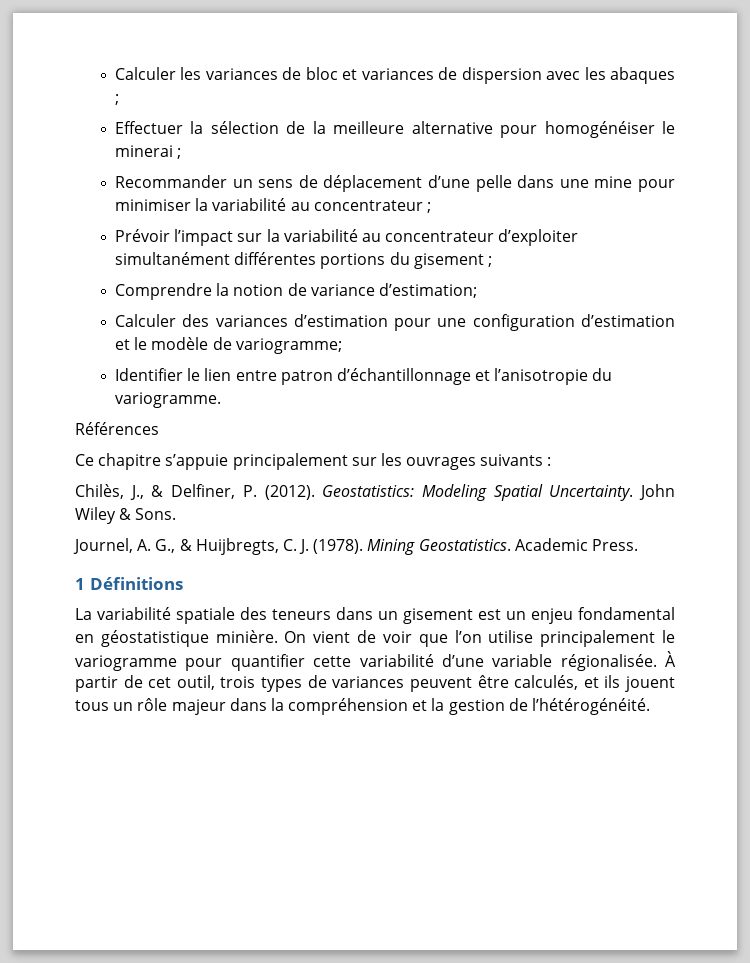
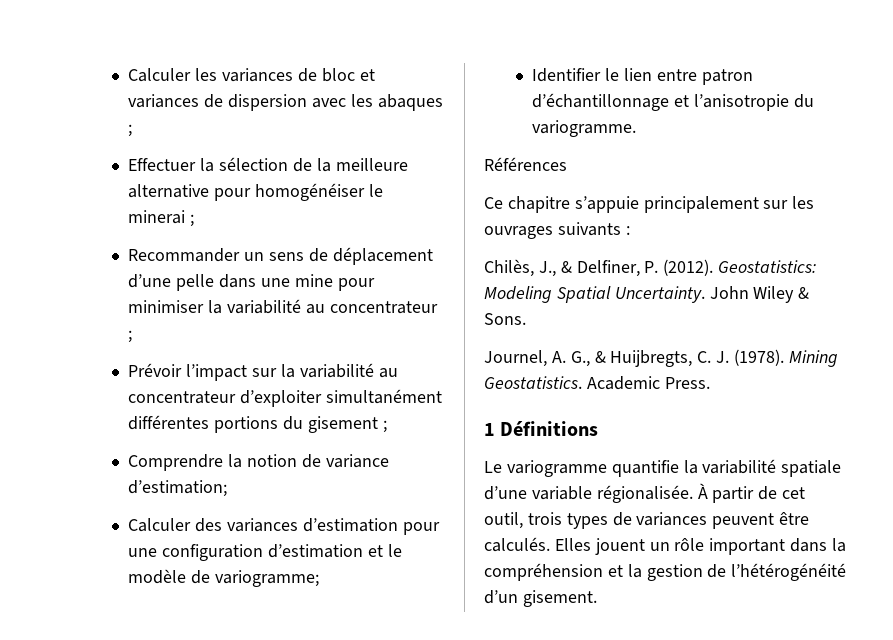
- La variabilité spatiale des teneurs dans un gisement est un enjeu fondamental en géostatistique minière. On vient de voir que l’on utilise principalement le variogramme pour quantifier cette variabilité d’une variable régionalisée.
+ Le variogramme quantifie la variabilité spatiale d’une variable régionalisée.
- À partir de cet outil, trois types de variances peuvent être calculés, et ils jouent tous un rôle majeur dans la compréhension et la gestion de l’hétérogénéité.
+ À partir de cet outil, trois types de variances peuvent être calculés. Elles jouent un rôle important dans la compréhension et la gestion de l’hétérogénéité d’un gisement.

